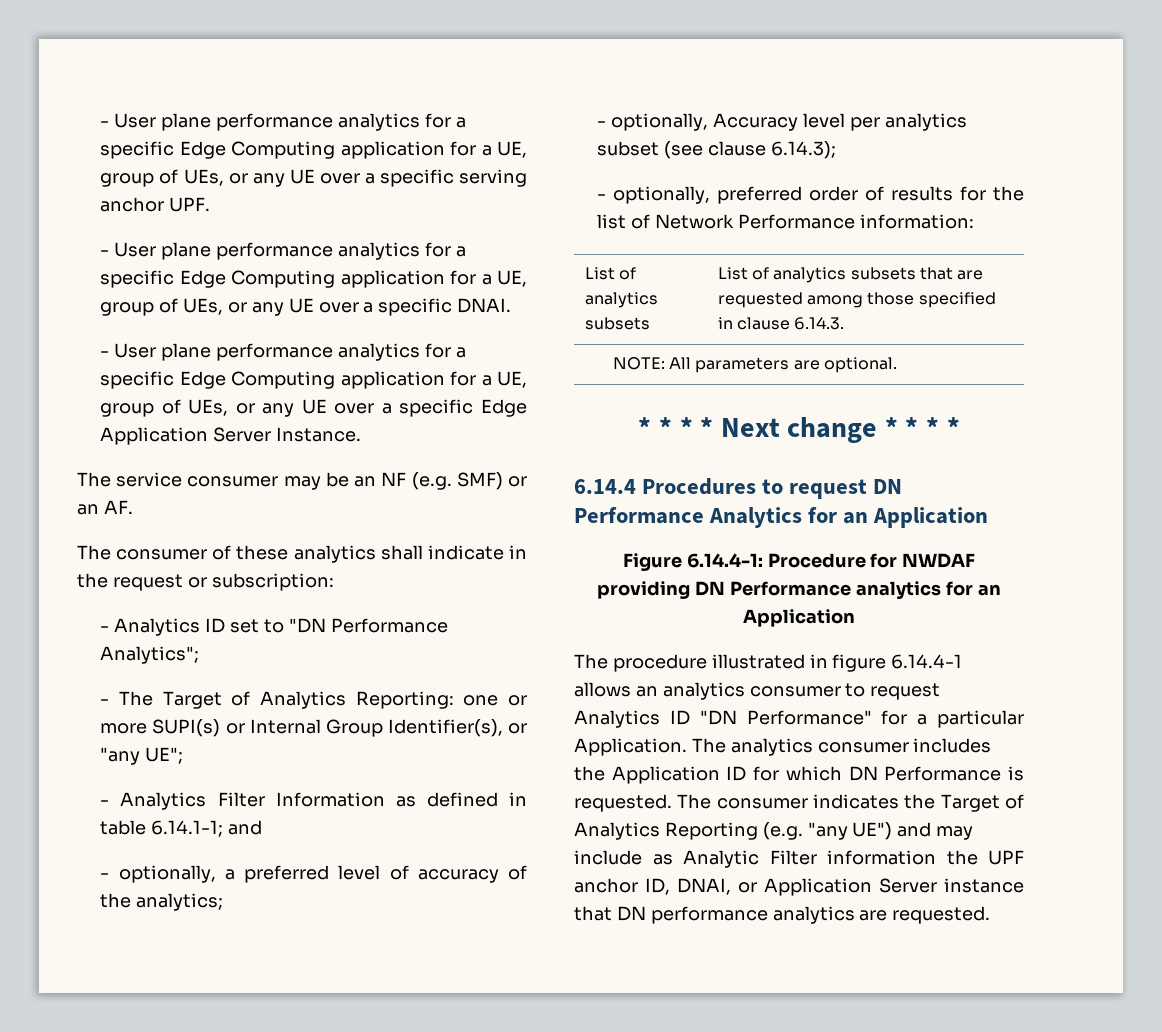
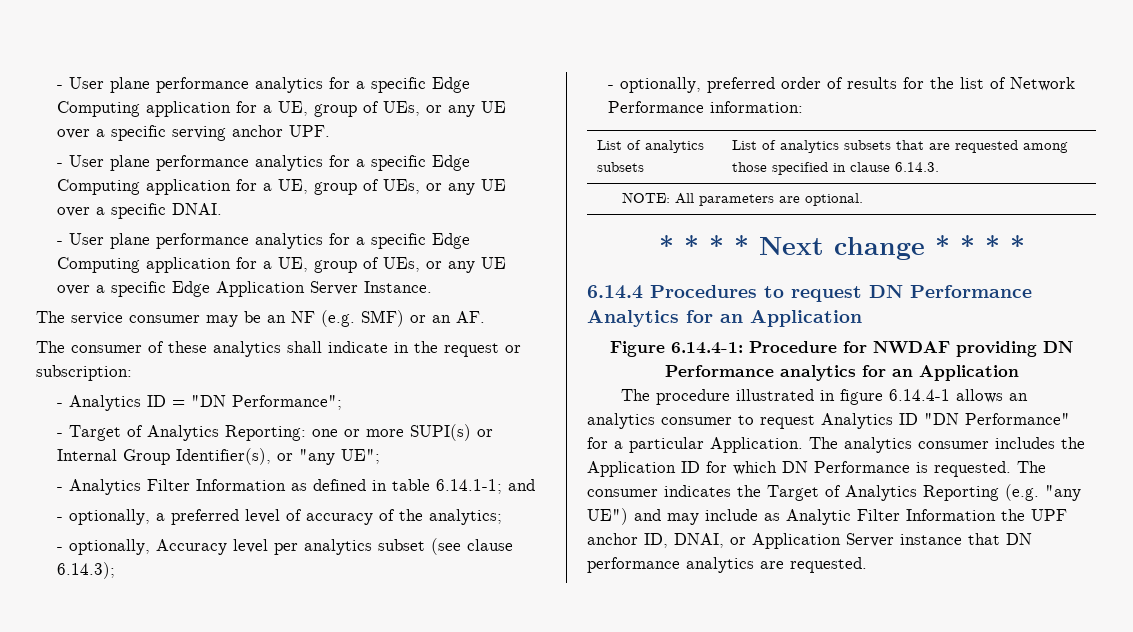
- - Analytics ID set to "DN Performance Analytics";
- - The Target of Analytics Reporting: one or more SUPI(s) or Internal Group Identifier(s), or "any UE";
+ - Analytics ID = "DN Performance";
+ - Target of Analytics Reporting: one or more SUPI(s) or Internal Group Identifier(s), or "any UE";
- The consumer indicates the Target of Analytics Reporting (e.g. "any UE") and may include as Analytic Filter information the UPF anchor ID, DNAI, or Application Server instance that DN performance analytics are requested.
+ The consumer indicates the Target of Analytics Reporting (e.g. "any UE") and may include as Analytic Filter Information the UPF anchor ID, DNAI, or Application Server instance that DN performance analytics are requested.

